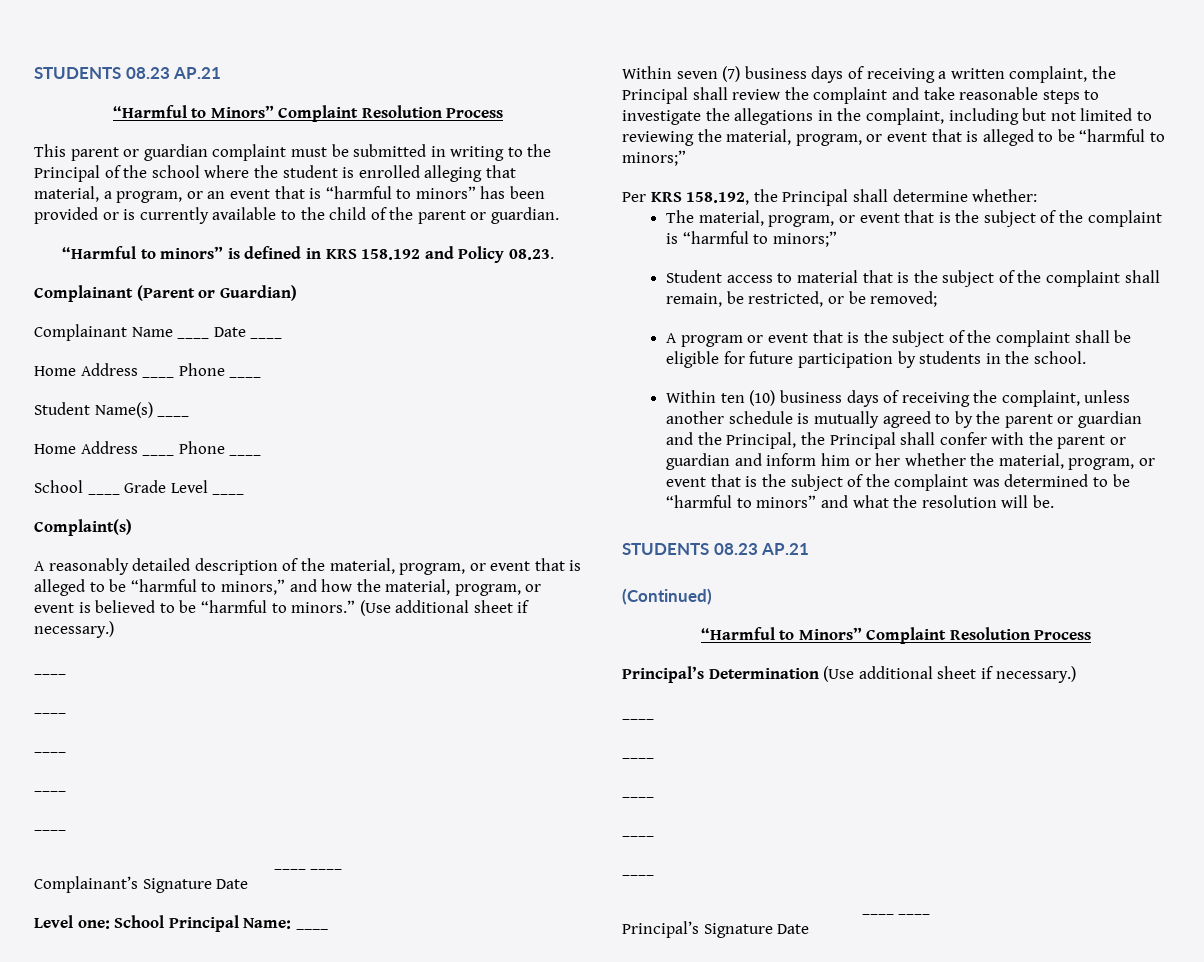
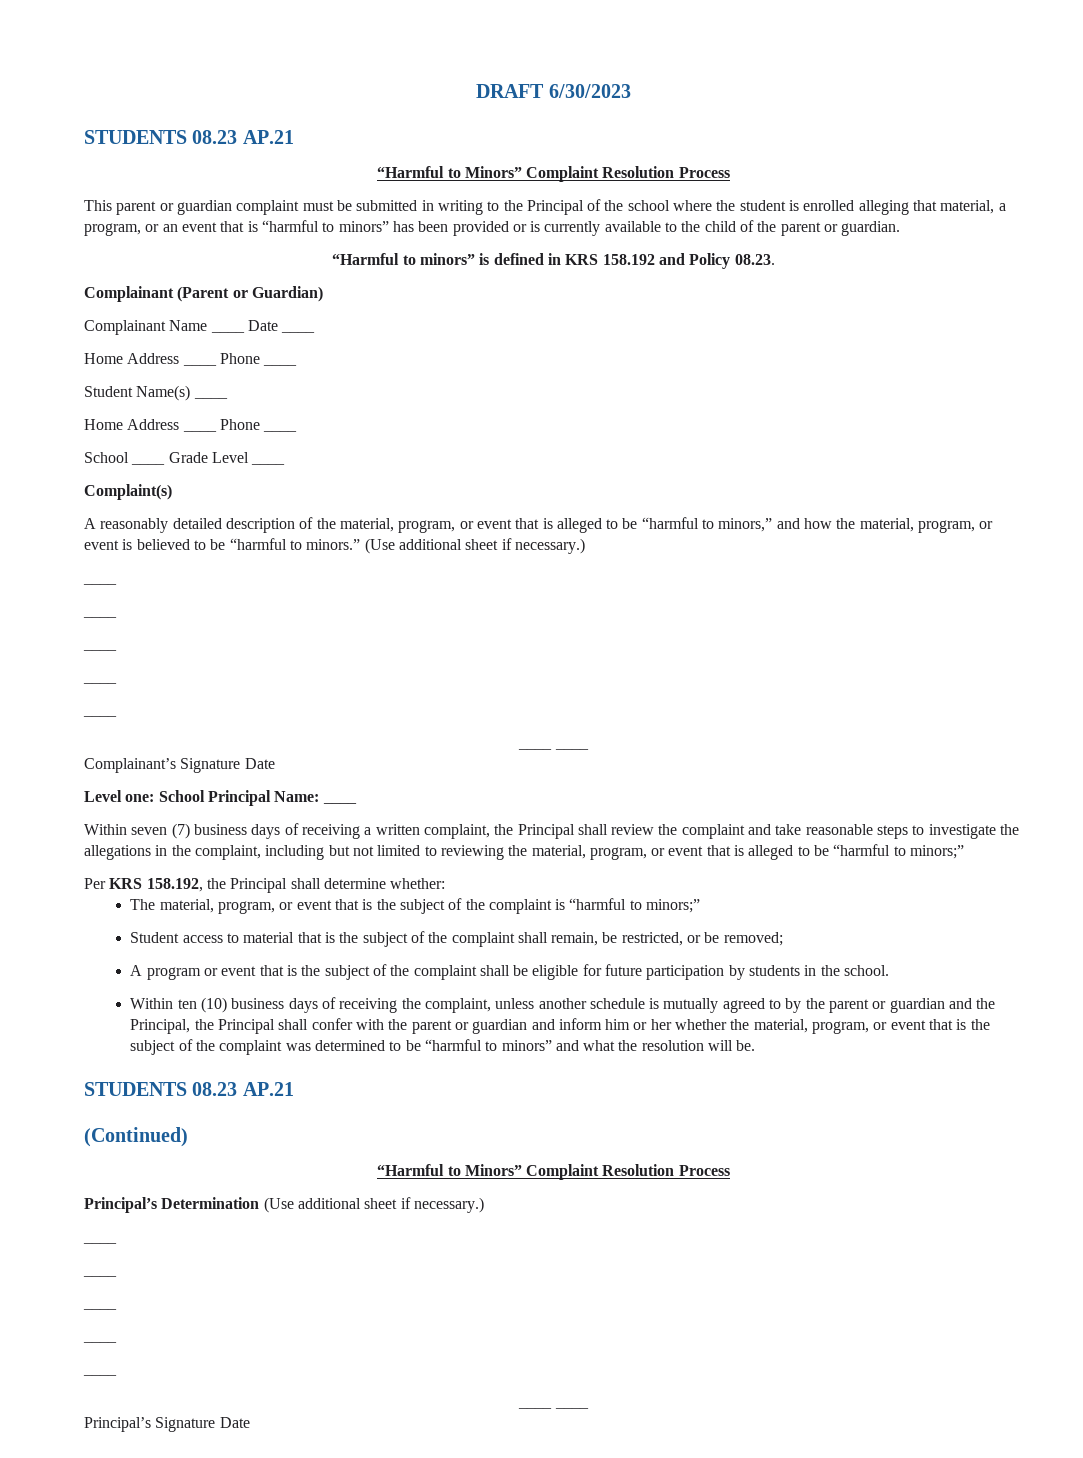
+ DRAFT 6/30/2023

